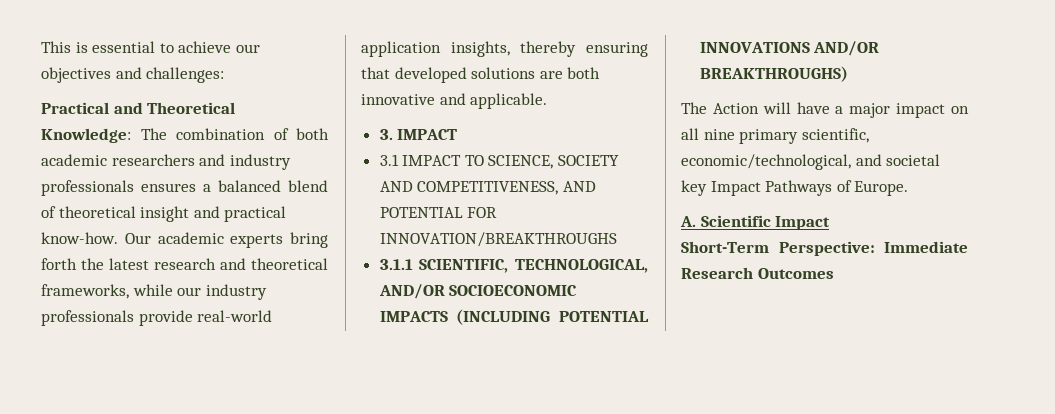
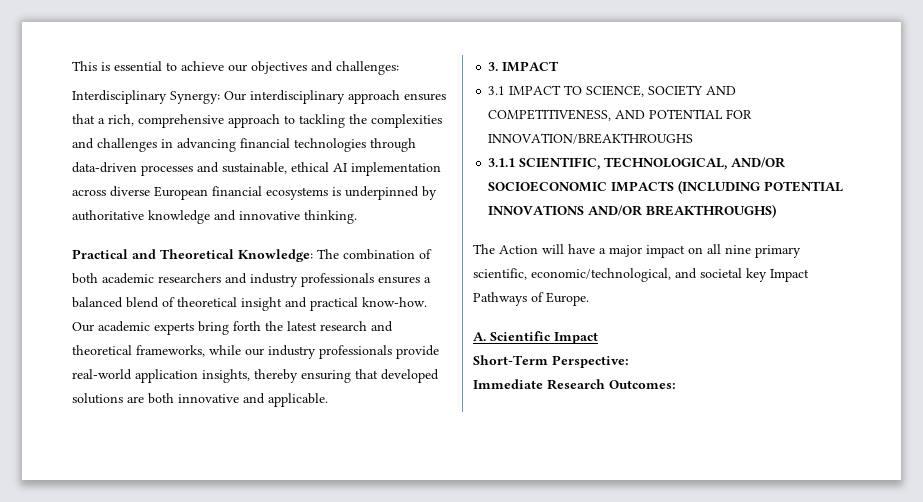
+ Interdisciplinary Synergy: Our interdisciplinary approach ensures that a rich, comprehensive approach to tackling the complexities and challenges in advancing financial technologies through data-driven processes and sustainable, ethical AI implementation across diverse European financial ecosystems is underpinned by authoritative knowledge and innovative thinking.
- Short-Term Perspective: Immediate Research Outcomes
+ Short-Term Perspective:
+ Immediate Research Outcomes:

